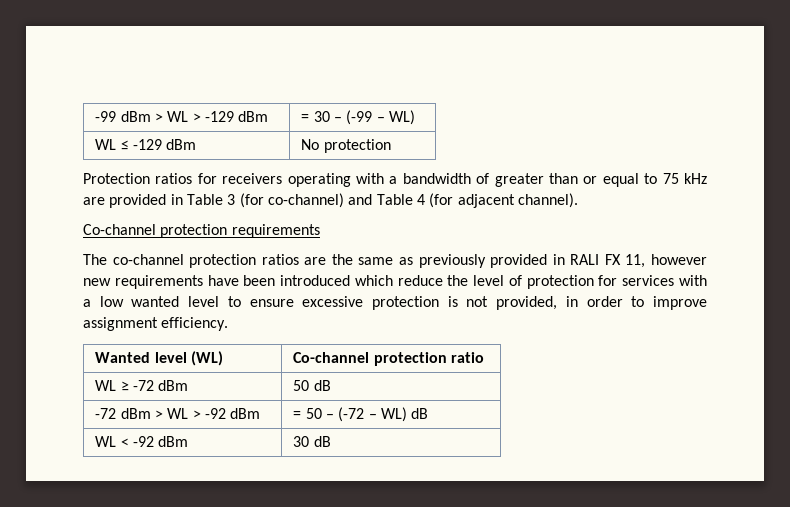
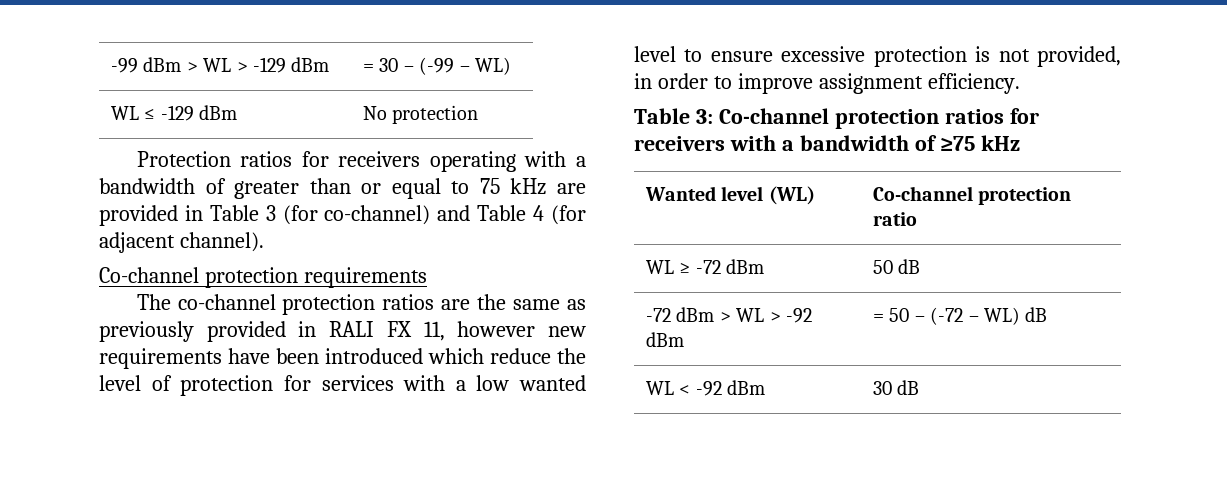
+ Table 3: Co-channel protection ratios for receivers with a bandwidth of ≥75 kHz

